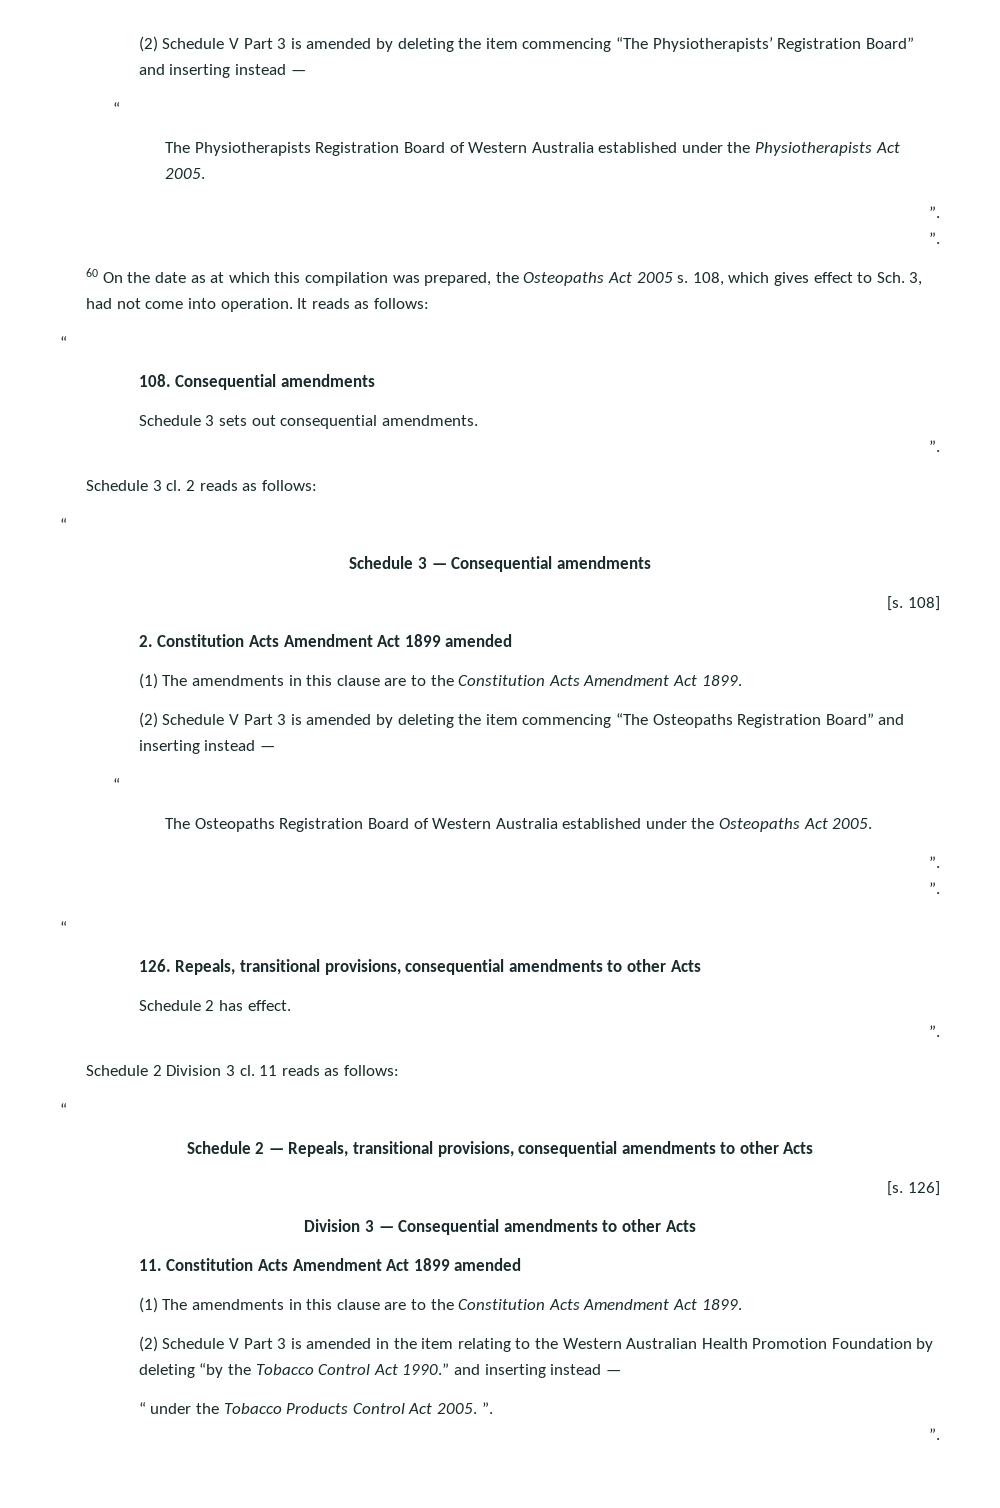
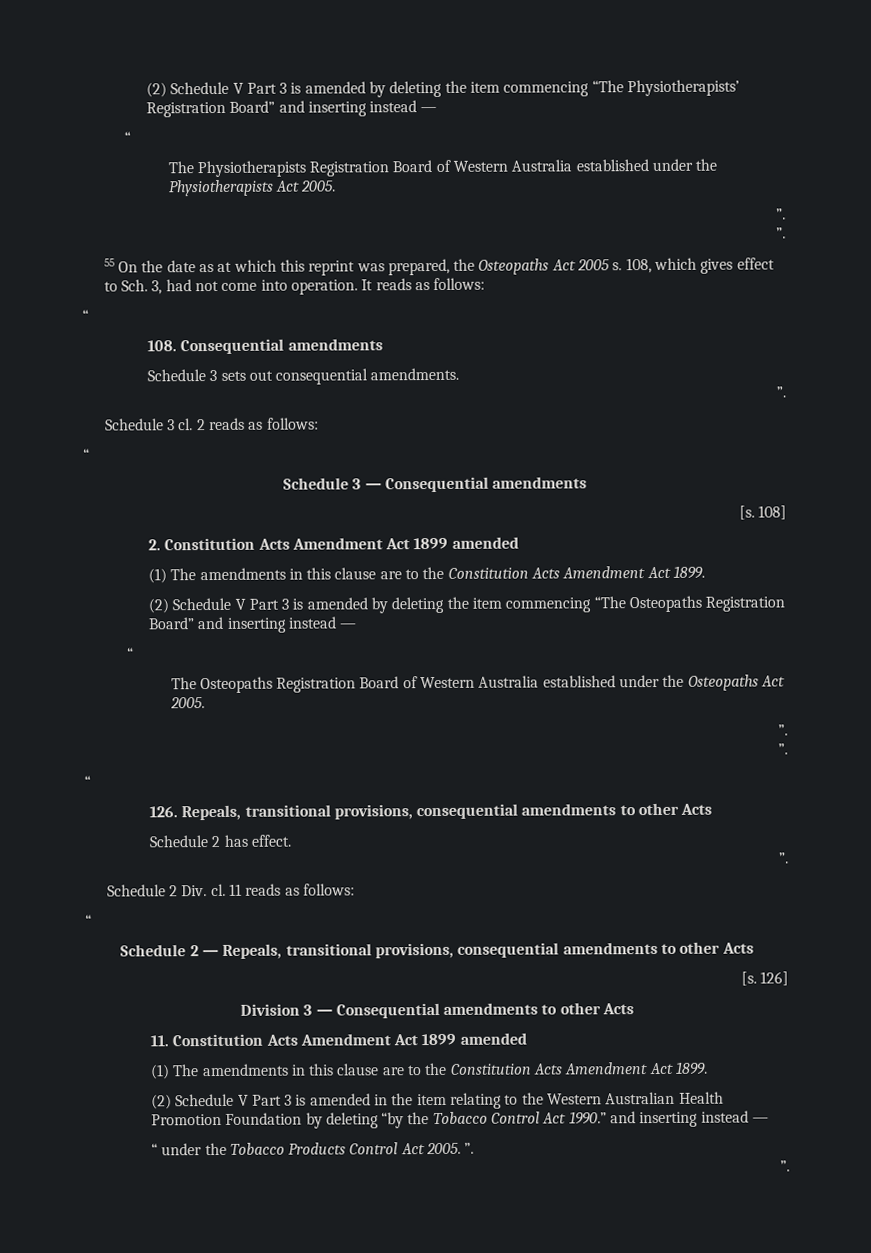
- 60 On the date as at which this compilation was prepared, the Osteopaths Act 2005 s.
+ 55 On the date as at which this reprint was prepared, the Osteopaths Act 2005 s.
- Schedule 2 Division 3 cl.
+ Schedule 2 Div. cl.

